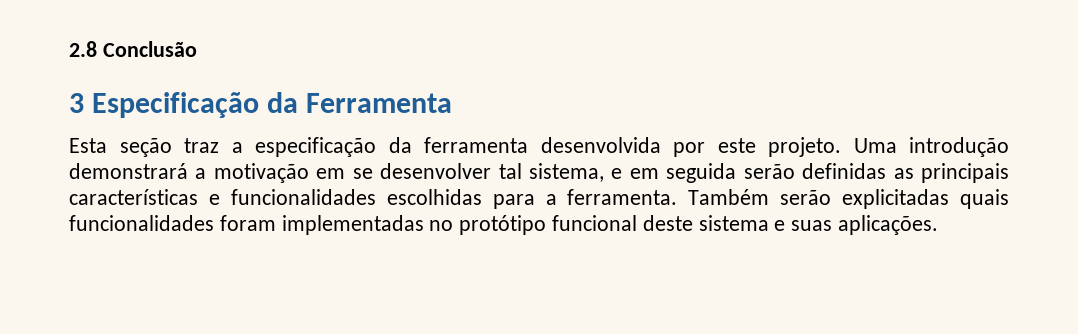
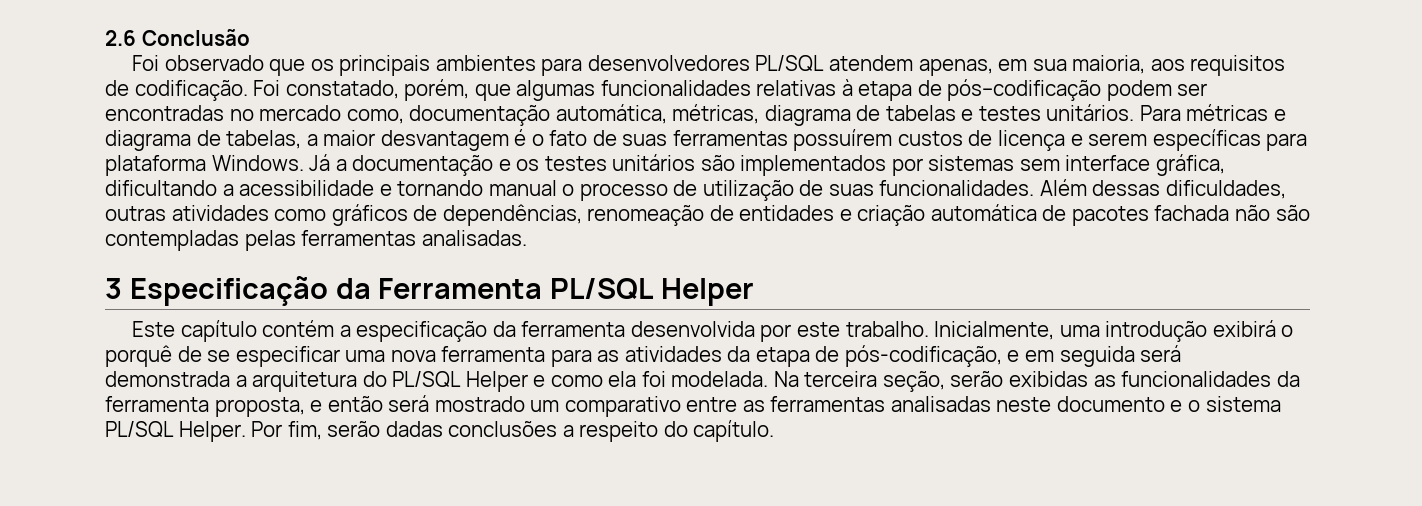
- 2.8 Conclusão
+ 2.6 Conclusão
+ Foi observado que os principais ambientes para desenvolvedores PL/SQL atendem apenas, em sua maioria, aos requisitos de codificação. Foi constatado, porém, que algumas funcionalidades relativas à etapa de pós–codificação podem ser encontradas no mercado como, documentação automática, métricas, diagrama de tabelas e testes unitários. Para métricas e diagrama de tabelas, a maior desvantagem é o fato de suas ferramentas possuírem custos de licença e serem específicas para plataforma Windows. Já a documentação e os testes unitários são implementados por sistemas sem interface gráfica, dificultando a acessibilidade e tornando manual o processo de utilização de suas funcionalidades. Além dessas dificuldades, outras atividades como gráficos de dependências, renomeação de entidades e criação automática de pacotes fachada não são contempladas pelas ferramentas analisadas.
- 3 Especificação da Ferramenta
- Esta seção traz a especificação da ferramenta desenvolvida por este projeto. Uma introdução demonstrará a motivação em se desenvolver tal sistema, e em seguida serão definidas as principais características e funcionalidades escolhidas para a ferramenta. Também serão explicitadas quais funcionalidades foram implementadas no protótipo funcional deste sistema e suas aplicações.
+ 3 Especificação da Ferramenta PL/SQL Helper
+ Este capítulo contém a especificação da ferramenta desenvolvida por este trabalho. Inicialmente, uma introdução exibirá o porquê de se especificar uma nova ferramenta para as atividades da etapa de pós-codificação, e em seguida será demonstrada a arquitetura do PL/SQL Helper e como ela foi modelada. Na terceira seção, serão exibidas as funcionalidades da ferramenta proposta, e então será mostrado um comparativo entre as ferramentas analisadas neste documento e o sistema PL/SQL Helper. Por fim, serão dadas conclusões a respeito do capítulo.

